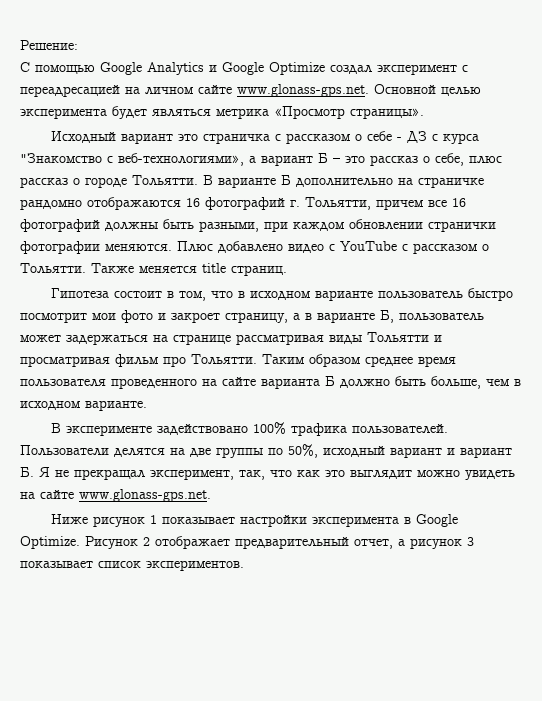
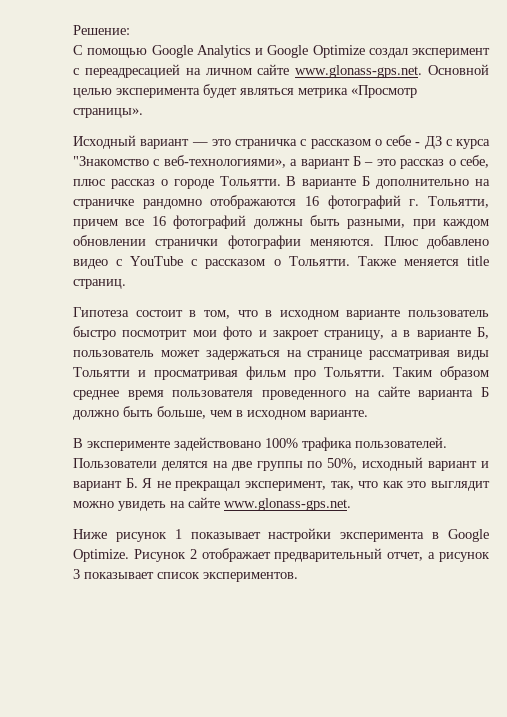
- Исходный вариант это страничка с рассказом о себе - ДЗ с курса "Знакомство с веб-технологиями», а вариант Б – это рассказ о себе, плюс рассказ о городе Тольятти.
+ Исходный вариант — это страничка с рассказом о себе - ДЗ с курса "Знакомство с веб-технологиями», а вариант Б – это рассказ о себе, плюс рассказ о городе Тольятти.

